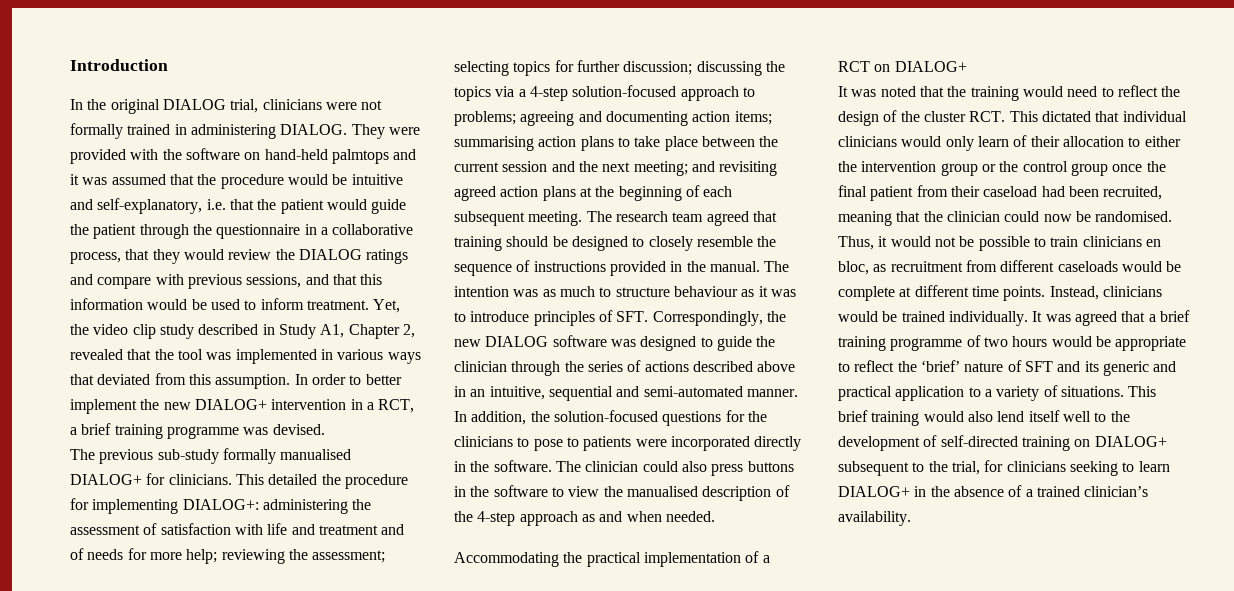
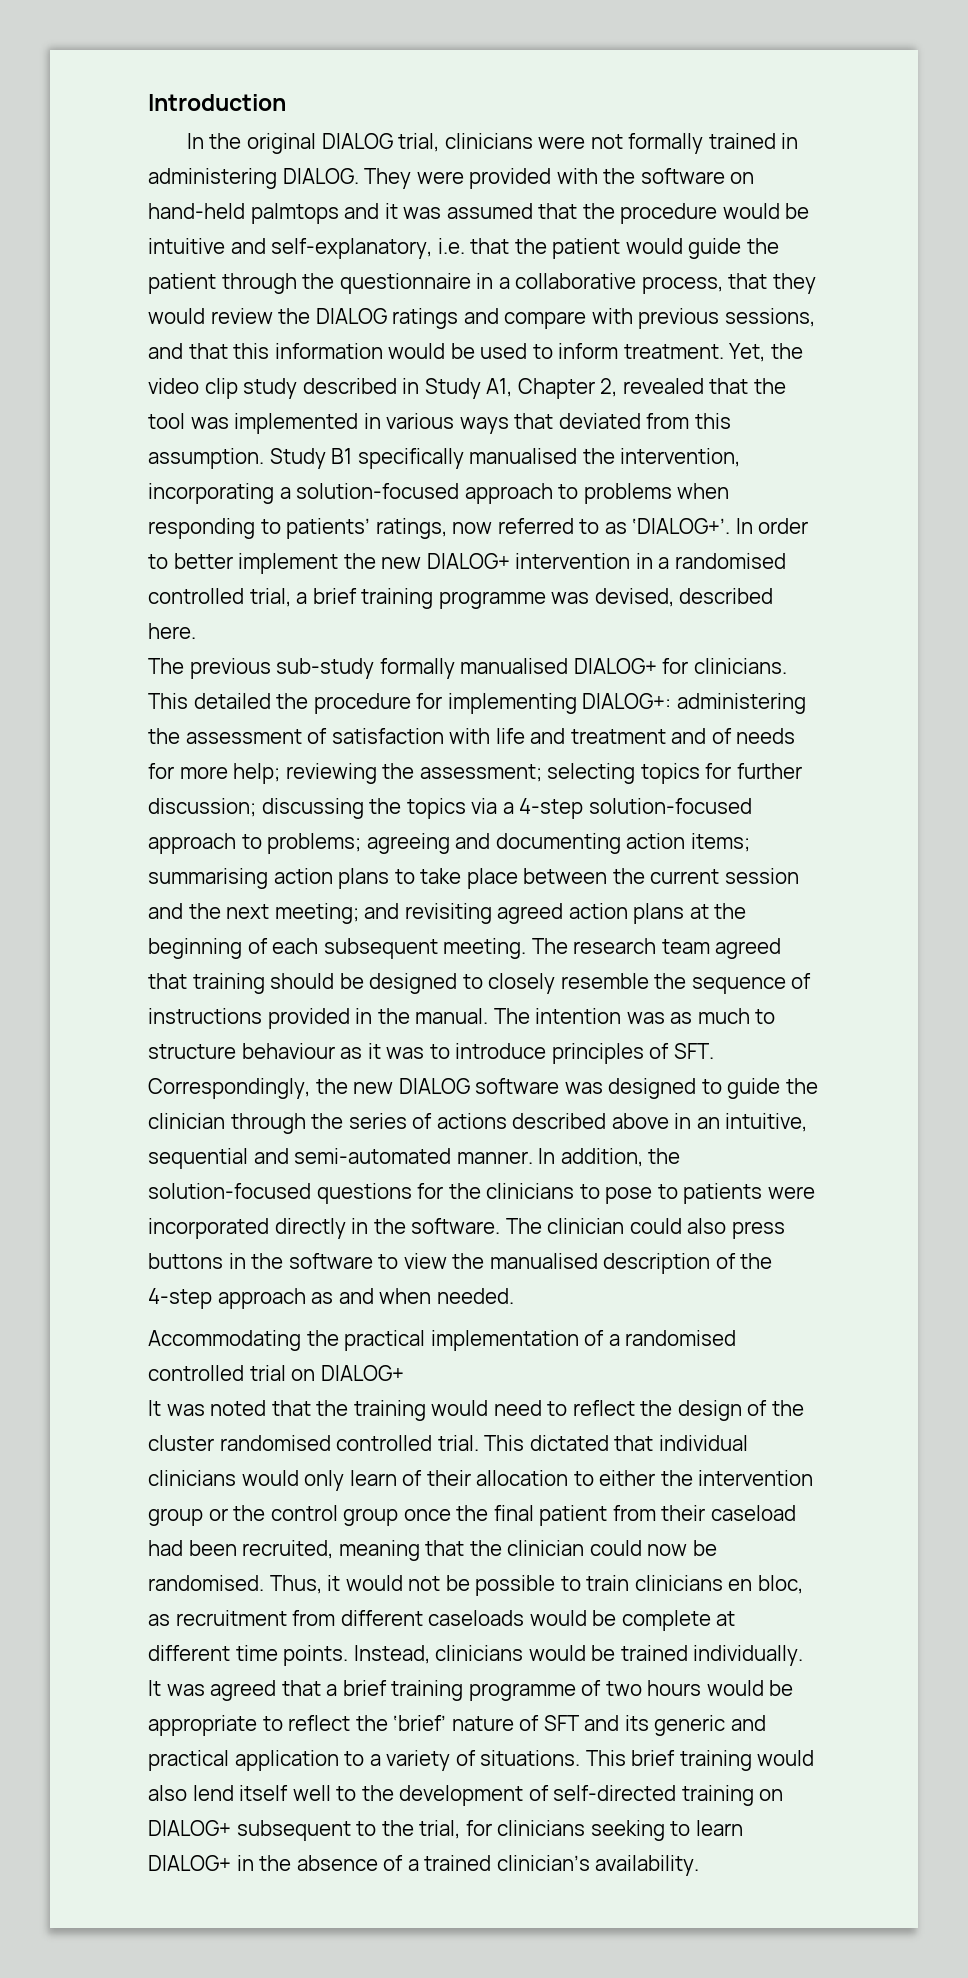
+ Study B1 specifically manualised the intervention, incorporating a solution-focused approach to problems when responding to patients’ ratings, now referred to as ‘DIALOG+’.
- In order to better implement the new DIALOG+ intervention in a RCT, a brief training programme was devised.
+ In order to better implement the new DIALOG+ intervention in a randomised controlled trial, a brief training programme was devised, described here.
- Accommodating the practical implementation of a RCT on DIALOG+
+ Accommodating the practical implementation of a randomised controlled trial on DIALOG+
- It was noted that the training would need to reflect the design of the cluster RCT. This dictated that individual clinicians would only learn of their allocation to either the intervention group or the control group once the final patient from their caseload had been recruited, meaning that the clinician could now be randomised.
+ It was noted that the training would need to reflect the design of the cluster randomised controlled trial. This dictated that individual clinicians would only learn of their allocation to either the intervention group or the control group once the final patient from their caseload had been recruited, meaning that the clinician could now be randomised.

